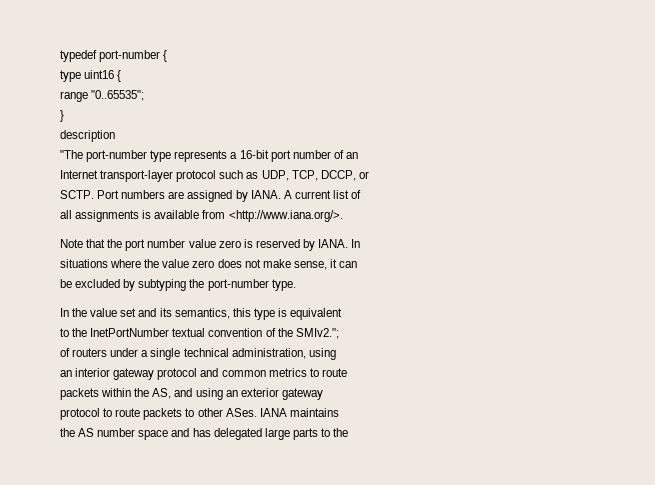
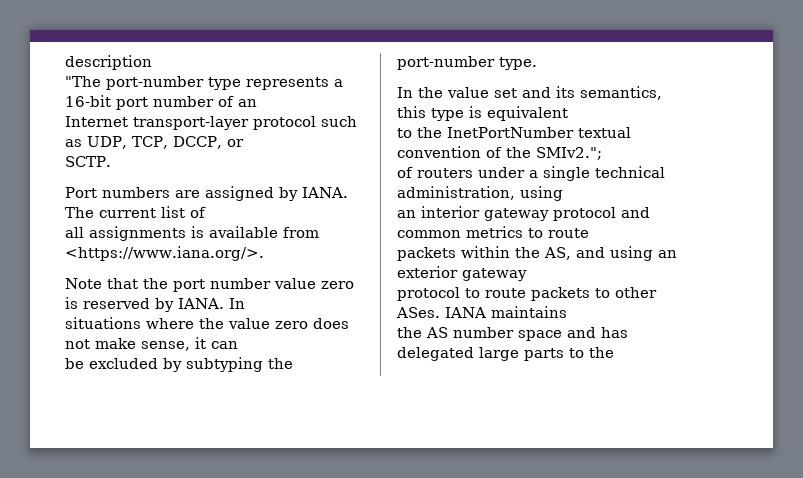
- typedef port-number {
- type uint16 {
- range "0..65535";
- }
- SCTP. Port numbers are assigned by IANA.
+ SCTP.
+ Port numbers are assigned by IANA.
- A current list of
+ The current list of
- all assignments is available from <http://www.iana.org/>.
+ all assignments is available from <https://www.iana.org/>.

